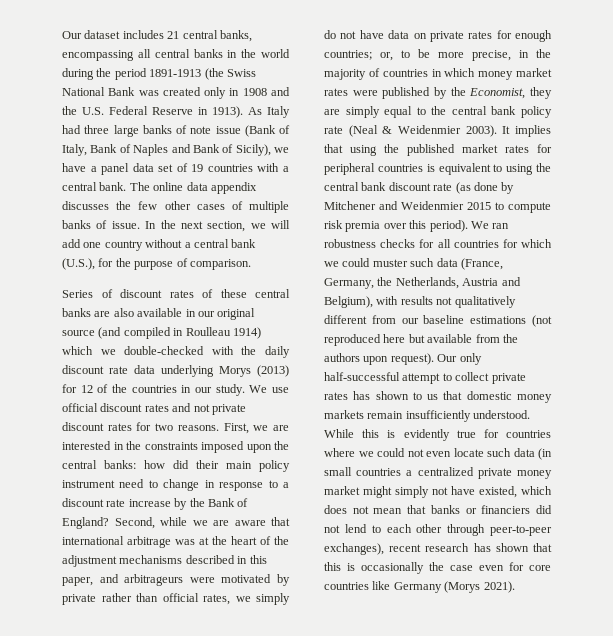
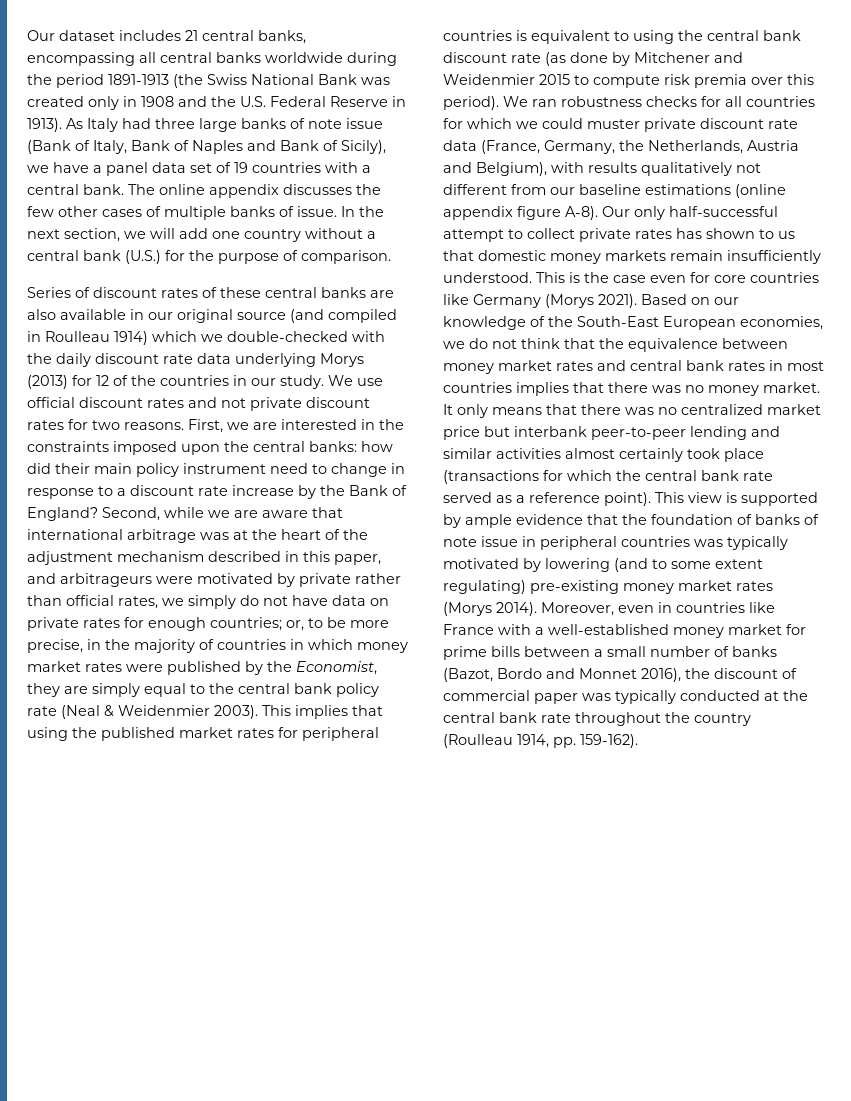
- Our dataset includes 21 central banks, encompassing all central banks in the world during the period 1891-1913 (the Swiss National Bank was created only in 1908 and the U.S. Federal Reserve in 1913).
+ Our dataset includes 21 central banks, encompassing all central banks worldwide during the period 1891-1913 (the Swiss National Bank was created only in 1908 and the U.S. Federal Reserve in 1913).
- The online data appendix discusses the few other cases of multiple banks of issue.
+ The online appendix discusses the few other cases of multiple banks of issue.
- In the next section, we will add one country without a central bank (U.S.), for the purpose of comparison.
+ In the next section, we will add one country without a central bank (U.S.) for the purpose of comparison.
- Second, while we are aware that international arbitrage was at the heart of the adjustment mechanisms described in this paper, and arbitrageurs were motivated by private rather than official rates, we simply do not have data on private rates for enough countries;
+ Second, while we are aware that international arbitrage was at the heart of the adjustment mechanism described in this paper, and arbitrageurs were motivated by private rather than official rates, we simply do not have data on private rates for enough countries;
- It implies that using the published market rates for peripheral countries is equivalent to using the central bank discount rate (as done by Mitchener and Weidenmier 2015 to compute risk premia over this period).
+ This implies that using the published market rates for peripheral countries is equivalent to using the central bank discount rate (as done by Mitchener and Weidenmier 2015 to compute risk premia over this period).
- We ran robustness checks for all countries for which we could muster such data (France, Germany, the Netherlands, Austria and Belgium), with results not qualitatively different from our baseline estimations (not reproduced here but available from the authors upon request).
+ We ran robustness checks for all countries for which we could muster private discount rate data (France, Germany, the Netherlands, Austria and Belgium), with results qualitatively not different from our baseline estimations (online appendix figure A-8).
- While this is evidently true for countries where we could not even locate such data (in small countries a centralized private money market might simply not have existed, which does not mean that banks or financiers did not lend to each other through peer-to-peer exchanges), recent research has shown that this is occasionally the case even for core countries like Germany (Morys 2021).
+ This is the case even for core countries like Germany (Morys 2021).
+ Based on our knowledge of the South-East European economies, we do not think that the equivalence between money market rates and central bank rates in most countries implies that there was no money market. It only means that there was no centralized market price but interbank peer-to-peer lending and similar activities almost certainly took place (transactions for which the central bank rate served as a reference point). This view is supported by ample evidence that the foundation of banks of note issue in peripheral countries was typically motivated by lowering (and to some extent regulating) pre-existing money market rates (Morys 2014). Moreover, even in countries like France with a well-established money market for prime bills between a small number of banks (Bazot, Bordo and Monnet 2016), the discount of commercial paper was typically conducted at the central bank rate throughout the country (Roulleau 1914, pp. 159-162).

